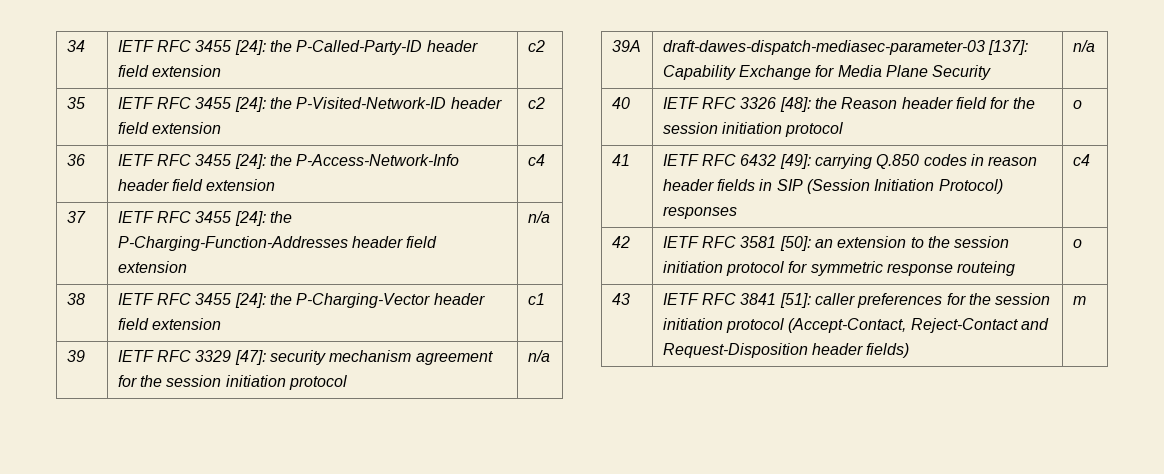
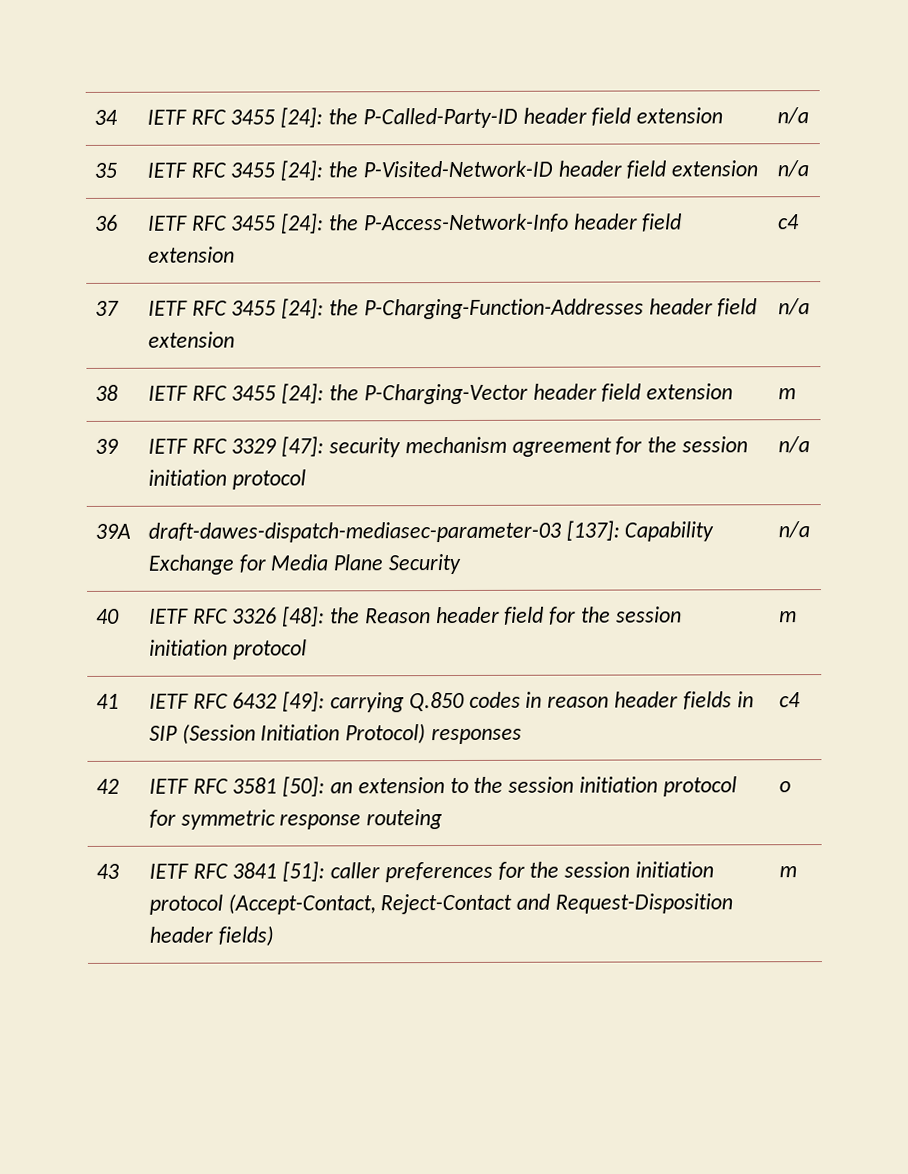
- 34 | IETF RFC 3455 [24]: the P-Called-Party-ID header field extension | c2
+ 34 | IETF RFC 3455 [24]: the P-Called-Party-ID header field extension | n/a
- 35 | IETF RFC 3455 [24]: the P-Visited-Network-ID header field extension | c2
+ 35 | IETF RFC 3455 [24]: the P-Visited-Network-ID header field extension | n/a
- 38 | IETF RFC 3455 [24]: the P-Charging-Vector header field extension | c1
+ 38 | IETF RFC 3455 [24]: the P-Charging-Vector header field extension | m
- 40 | IETF RFC 3326 [48]: the Reason header field for the session initiation protocol | o
+ 40 | IETF RFC 3326 [48]: the Reason header field for the session initiation protocol | m

